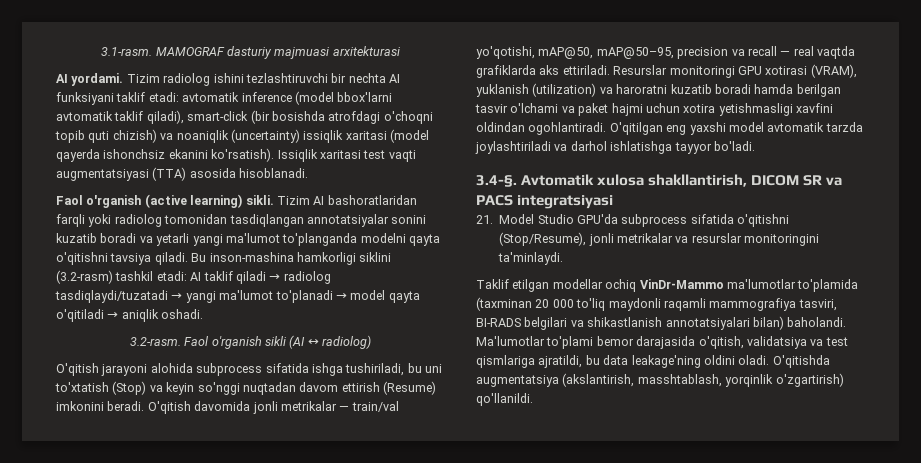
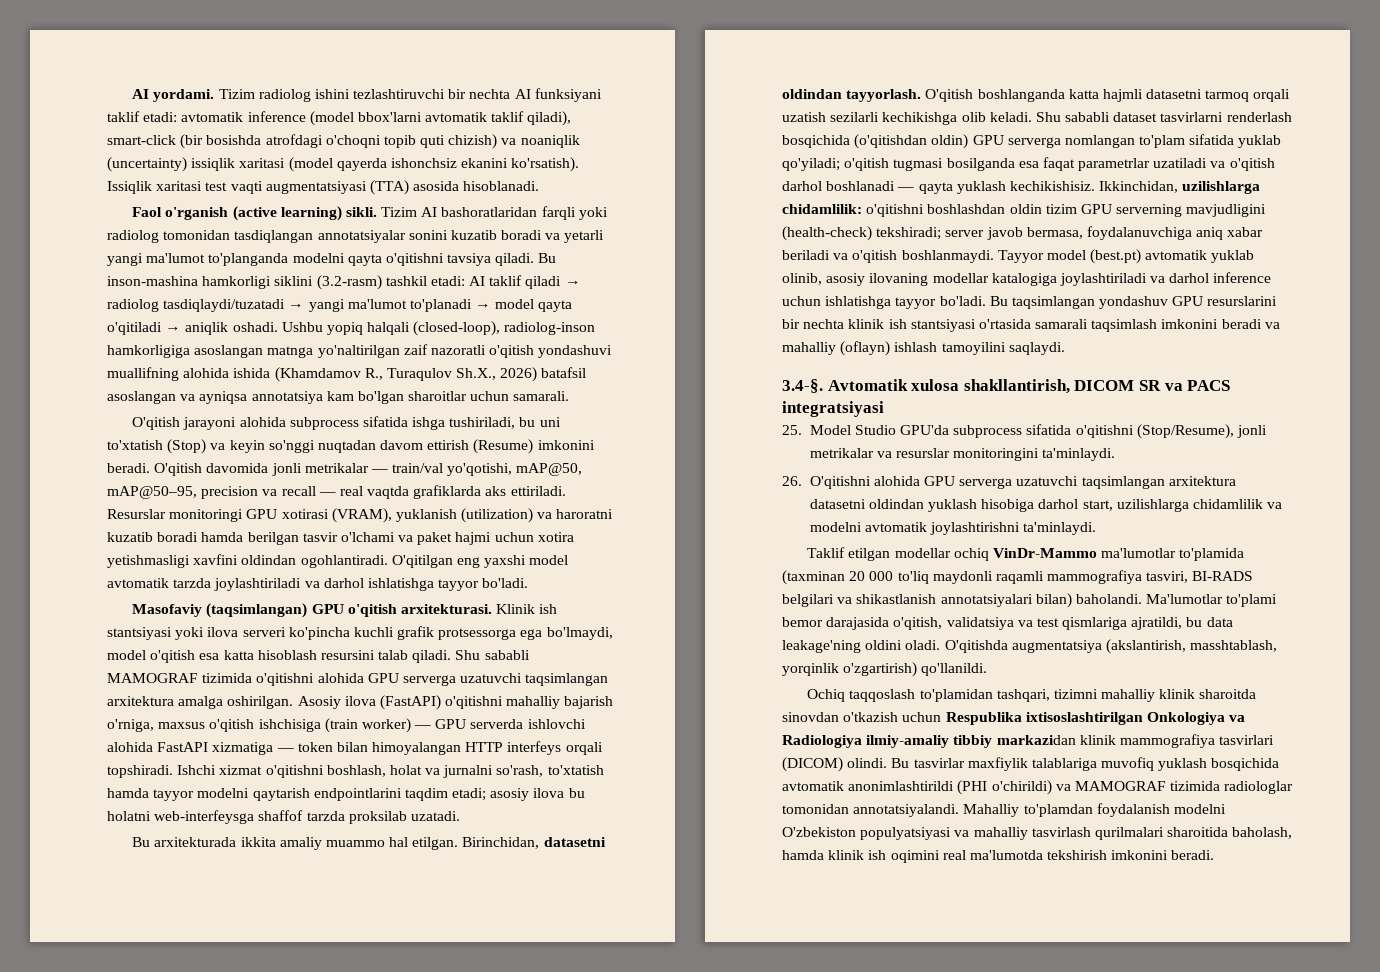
- 3.1-rasm. MAMOGRAF dasturiy majmuasi arxitekturasi
- Bu inson-mashina hamkorligi siklini (3.2-rasm) tashkil etadi: AI taklif qiladi → radiolog tasdiqlaydi/tuzatadi → yangi ma'lumot to'planadi → model qayta o'qitiladi → aniqlik oshadi.
- 3.2-rasm. Faol o'rganish sikli (AI ↔ radiolog)
+ Bu inson-mashina hamkorligi siklini (3.2-rasm) tashkil etadi: AI taklif qiladi → radiolog tasdiqlaydi/tuzatadi → yangi ma'lumot to'planadi → model qayta o'qitiladi → aniqlik oshadi. Ushbu yopiq halqali (closed-loop), radiolog-inson hamkorligiga asoslangan matnga yo'naltirilgan zaif nazoratli o'qitish yondashuvi muallifning alohida ishida (Khamdamov R., Turaqulov Sh.X., 2026) batafsil asoslangan va ayniqsa annotatsiya kam bo'lgan sharoitlar uchun samarali.
+ Masofaviy (taqsimlangan) GPU o'qitish arxitekturasi. Klinik ish stantsiyasi yoki ilova serveri ko'pincha kuchli grafik protsessorga ega bo'lmaydi, model o'qitish esa katta hisoblash resursini talab qiladi. Shu sababli MAMOGRAF tizimida o'qitishni alohida GPU serverga uzatuvchi taqsimlangan arxitektura amalga oshirilgan. Asosiy ilova (FastAPI) o'qitishni mahalliy bajarish o'rniga, maxsus o'qitish ishchisiga (train worker) — GPU serverda ishlovchi alohida FastAPI xizmatiga — token bilan himoyalangan HTTP interfeys orqali topshiradi. Ishchi xizmat o'qitishni boshlash, holat va jurnalni so'rash, to'xtatish hamda tayyor modelni qaytarish endpointlarini taqdim etadi; asosiy ilova bu holatni web-interfeysga shaffof tarzda proksilab uzatadi.
+ Bu arxitekturada ikkita amaliy muammo hal etilgan. Birinchidan, datasetni oldindan tayyorlash. O'qitish boshlanganda katta hajmli datasetni tarmoq orqali uzatish sezilarli kechikishga olib keladi. Shu sababli dataset tasvirlarni renderlash bosqichida (o'qitishdan oldin) GPU serverga nomlangan to'plam sifatida yuklab qo'yiladi; o'qitish tugmasi bosilganda esa faqat parametrlar uzatiladi va o'qitish darhol boshlanadi — qayta yuklash kechikishisiz. Ikkinchidan, uzilishlarga chidamlilik: o'qitishni boshlashdan oldin tizim GPU serverning mavjudligini (health-check) tekshiradi; server javob bermasa, foydalanuvchiga aniq xabar beriladi va o'qitish boshlanmaydi. Tayyor model (best.pt) avtomatik yuklab olinib, asosiy ilovaning modellar katalogiga joylashtiriladi va darhol inference uchun ishlatishga tayyor bo'ladi. Bu taqsimlangan yondashuv GPU resurslarini bir nechta klinik ish stantsiyasi o'rtasida samarali taqsimlash imkonini beradi va mahalliy (oflayn) ishlash tamoyilini saqlaydi.
- 21. Model Studio GPU'da subprocess sifatida o'qitishni (Stop/Resume), jonli metrikalar va resurslar monitoringini ta'minlaydi.
+ 25. Model Studio GPU'da subprocess sifatida o'qitishni (Stop/Resume), jonli metrikalar va resurslar monitoringini ta'minlaydi.
+ 26. O'qitishni alohida GPU serverga uzatuvchi taqsimlangan arxitektura datasetni oldindan yuklash hisobiga darhol start, uzilishlarga chidamlilik va modelni avtomatik joylashtirishni ta'minlaydi.
+ Ochiq taqqoslash to'plamidan tashqari, tizimni mahalliy klinik sharoitda sinovdan o'tkazish uchun Respublika ixtisoslashtirilgan Onkologiya va Radiologiya ilmiy-amaliy tibbiy markazidan klinik mammografiya tasvirlari (DICOM) olindi. Bu tasvirlar maxfiylik talablariga muvofiq yuklash bosqichida avtomatik anonimlashtirildi (PHI o'chirildi) va MAMOGRAF tizimida radiologlar tomonidan annotatsiyalandi. Mahalliy to'plamdan foydalanish modelni O'zbekiston populyatsiyasi va mahalliy tasvirlash qurilmalari sharoitida baholash, hamda klinik ish oqimini real ma'lumotda tekshirish imkonini beradi.

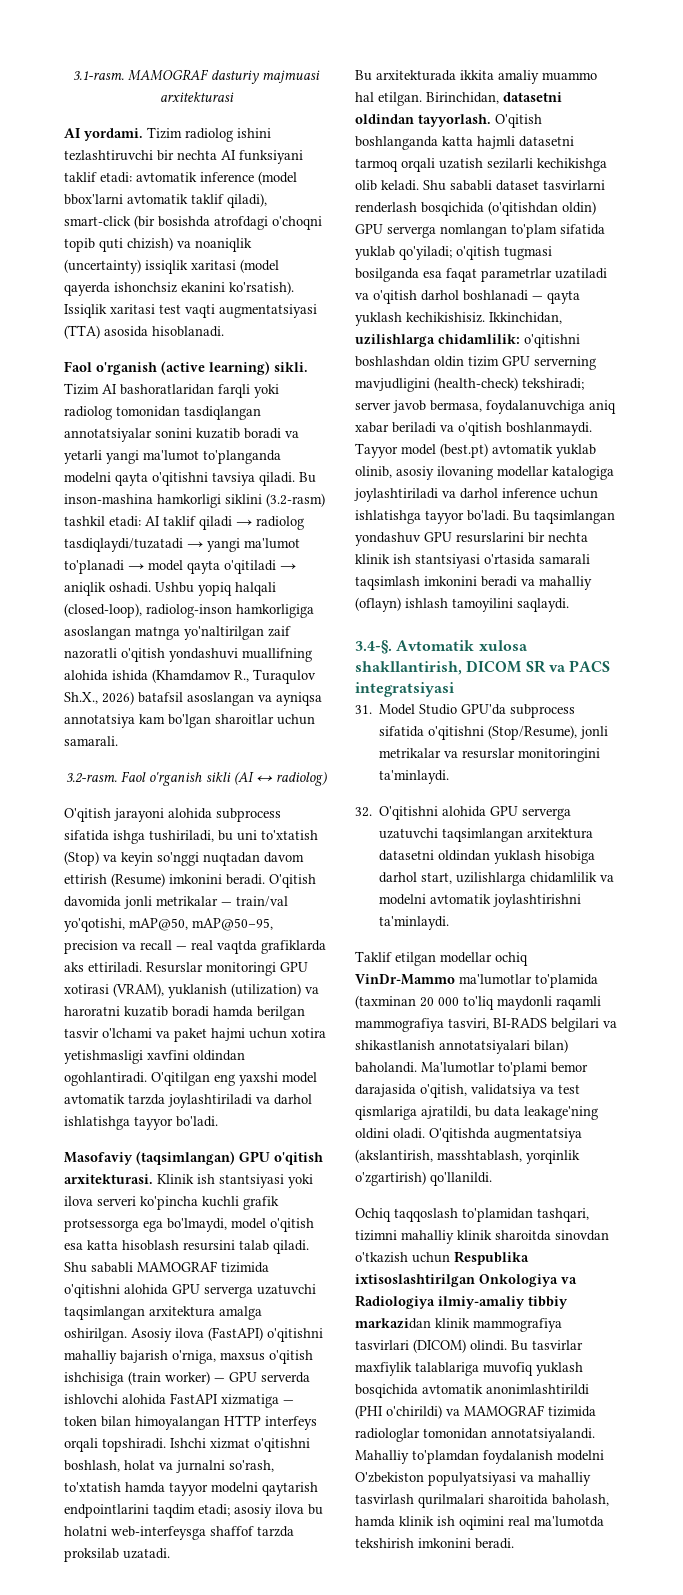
+ 3.1-rasm. MAMOGRAF dasturiy majmuasi arxitekturasi
+ 3.2-rasm. Faol o'rganish sikli (AI ↔ radiolog)
- 25. Model Studio GPU'da subprocess sifatida o'qitishni (Stop/Resume), jonli metrikalar va resurslar monitoringini ta'minlaydi.
+ 31. Model Studio GPU'da subprocess sifatida o'qitishni (Stop/Resume), jonli metrikalar va resurslar monitoringini ta'minlaydi.
- 26. O'qitishni alohida GPU serverga uzatuvchi taqsimlangan arxitektura datasetni oldindan yuklash hisobiga darhol start, uzilishlarga chidamlilik va modelni avtomatik joylashtirishni ta'minlaydi.
+ 32. O'qitishni alohida GPU serverga uzatuvchi taqsimlangan arxitektura datasetni oldindan yuklash hisobiga darhol start, uzilishlarga chidamlilik va modelni avtomatik joylashtirishni ta'minlaydi.

